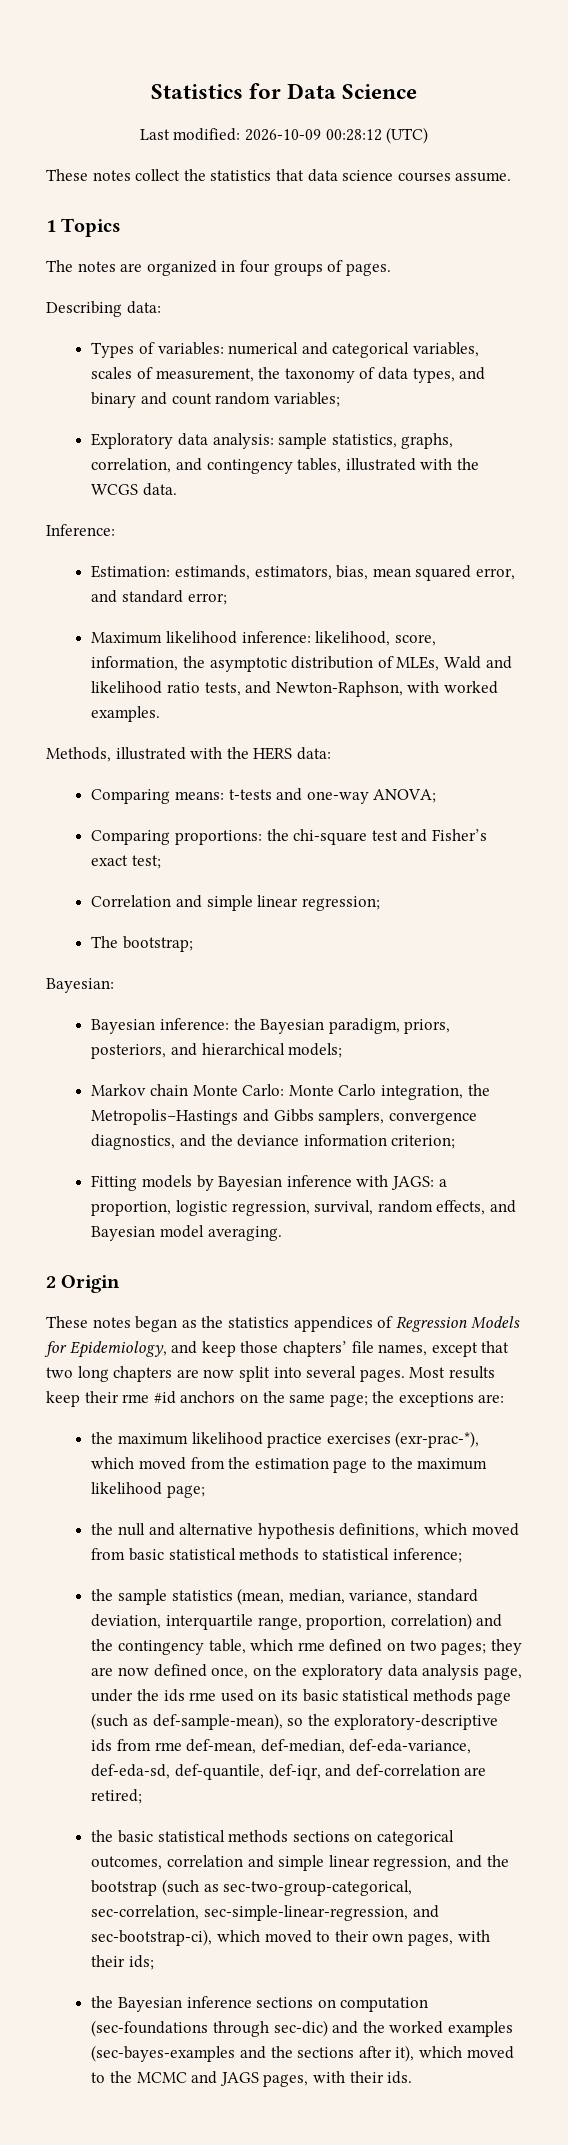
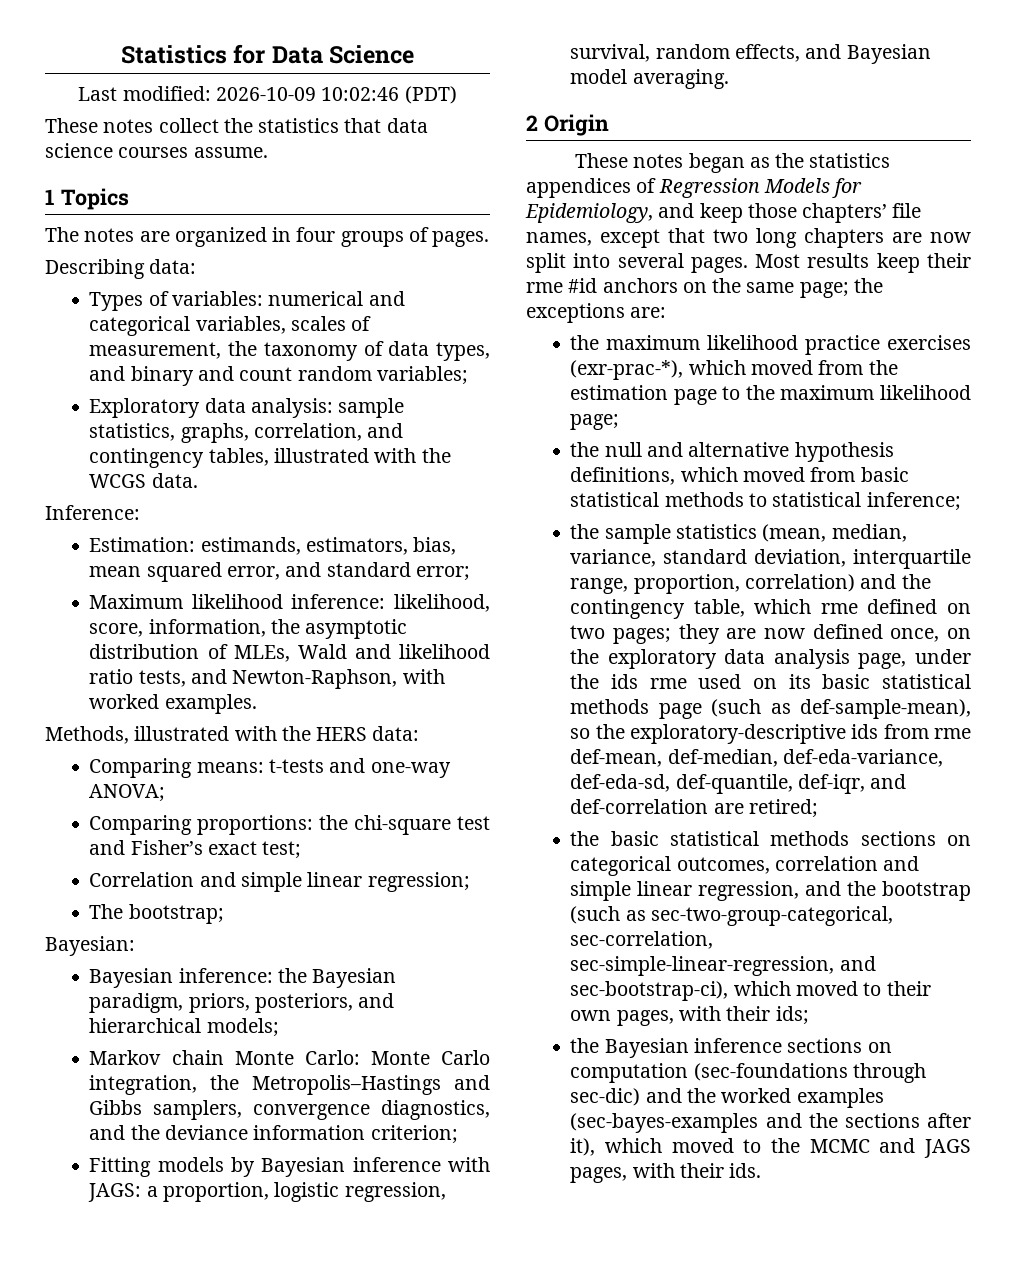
- Last modified: 2026-10-09 00:28:12 (UTC)
+ Last modified: 2026-10-09 10:02:46 (PDT)

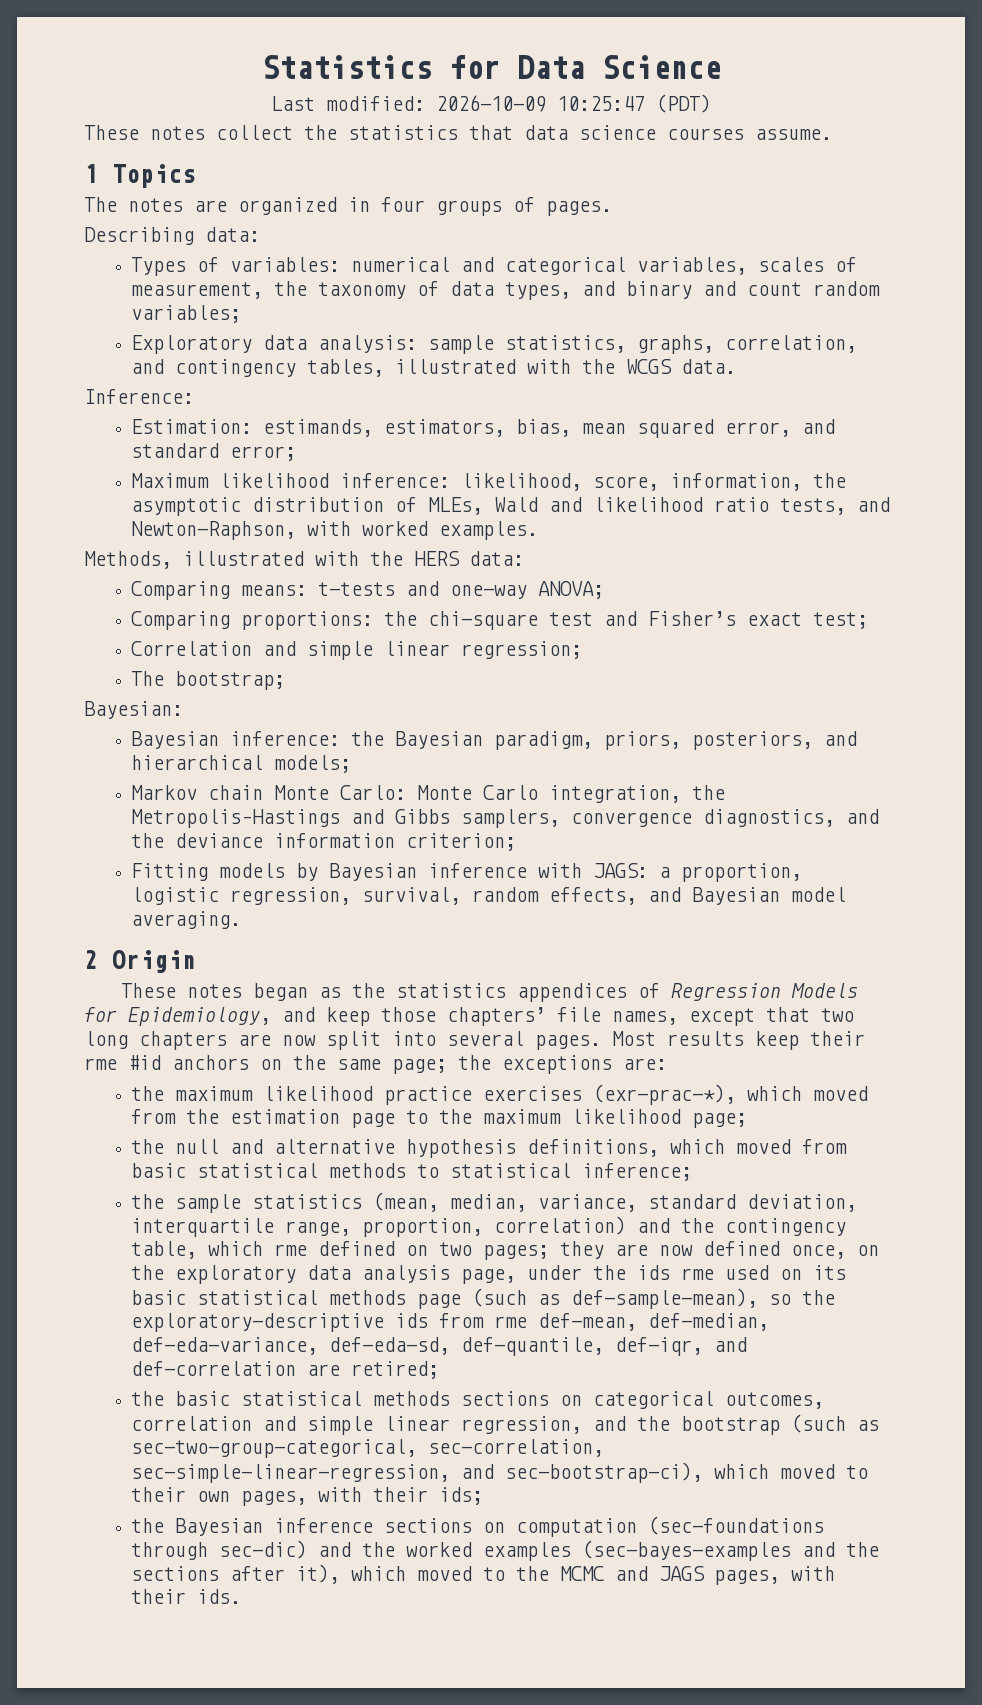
- Last modified: 2026-10-09 10:02:46 (PDT)
+ Last modified: 2026-10-09 10:25:47 (PDT)

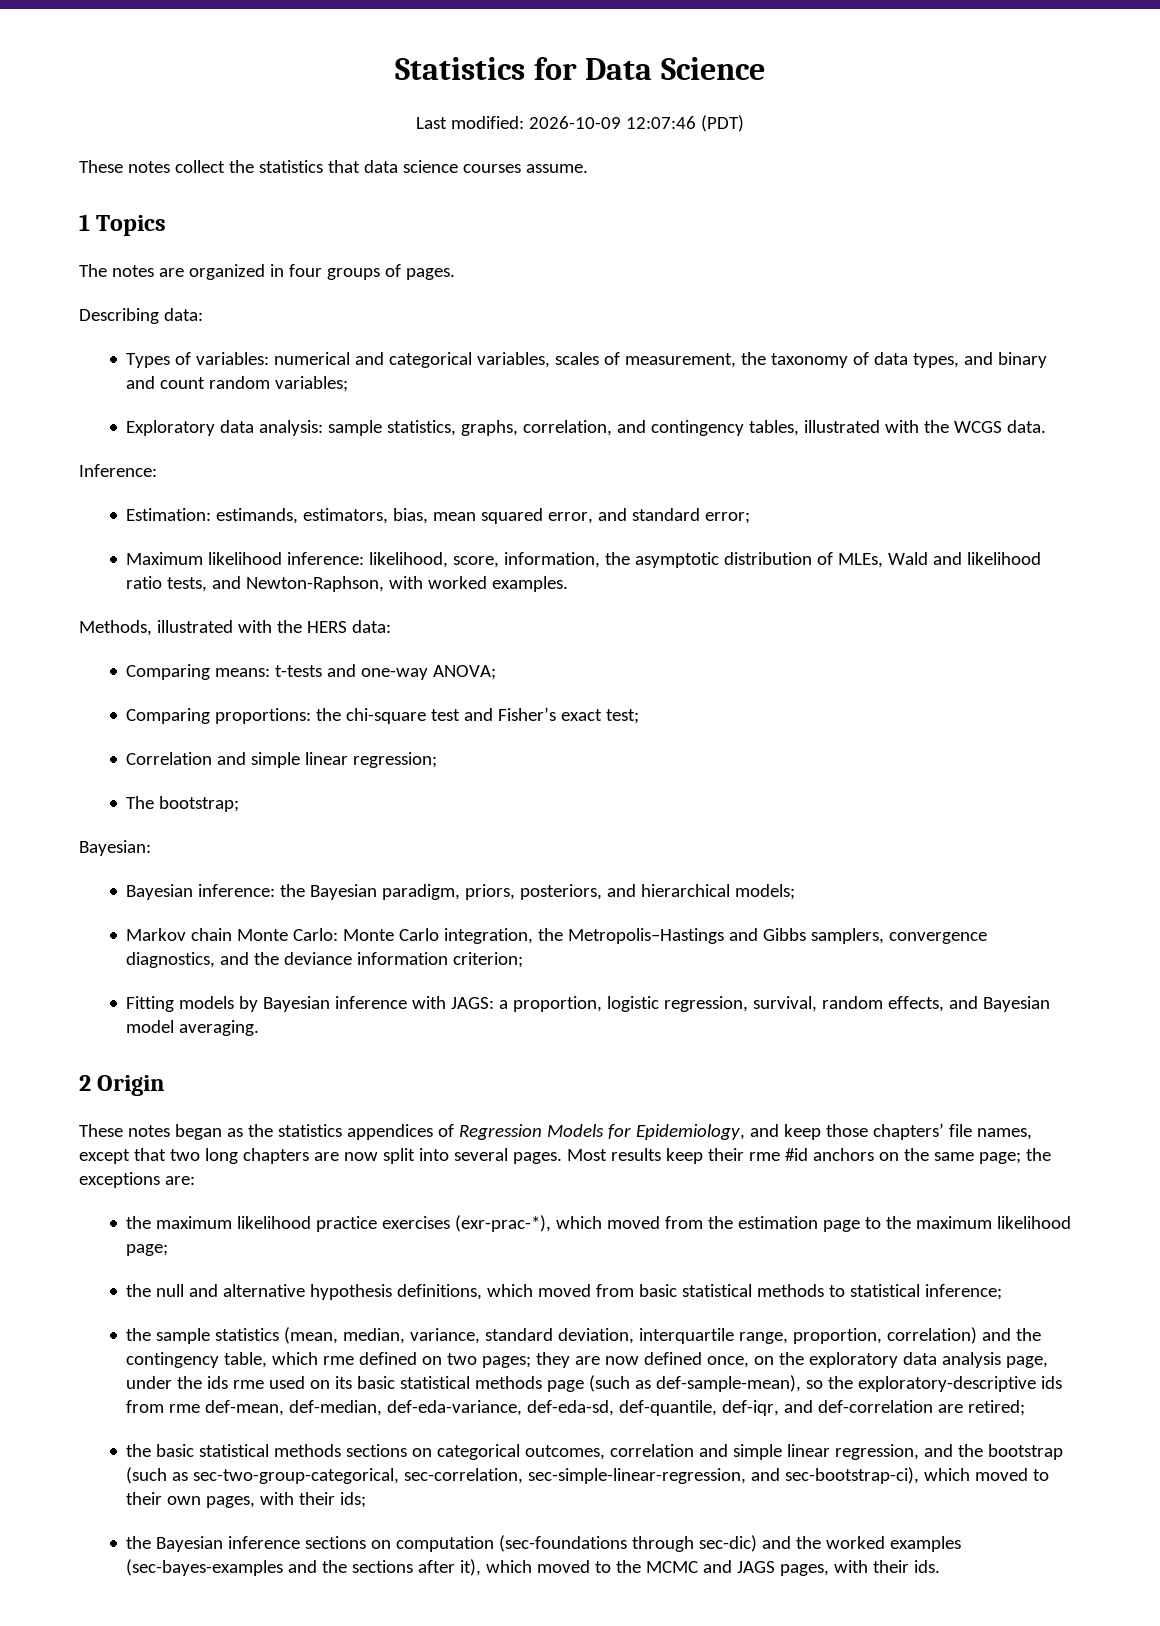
- Last modified: 2026-10-09 10:25:47 (PDT)
+ Last modified: 2026-10-09 12:07:46 (PDT)

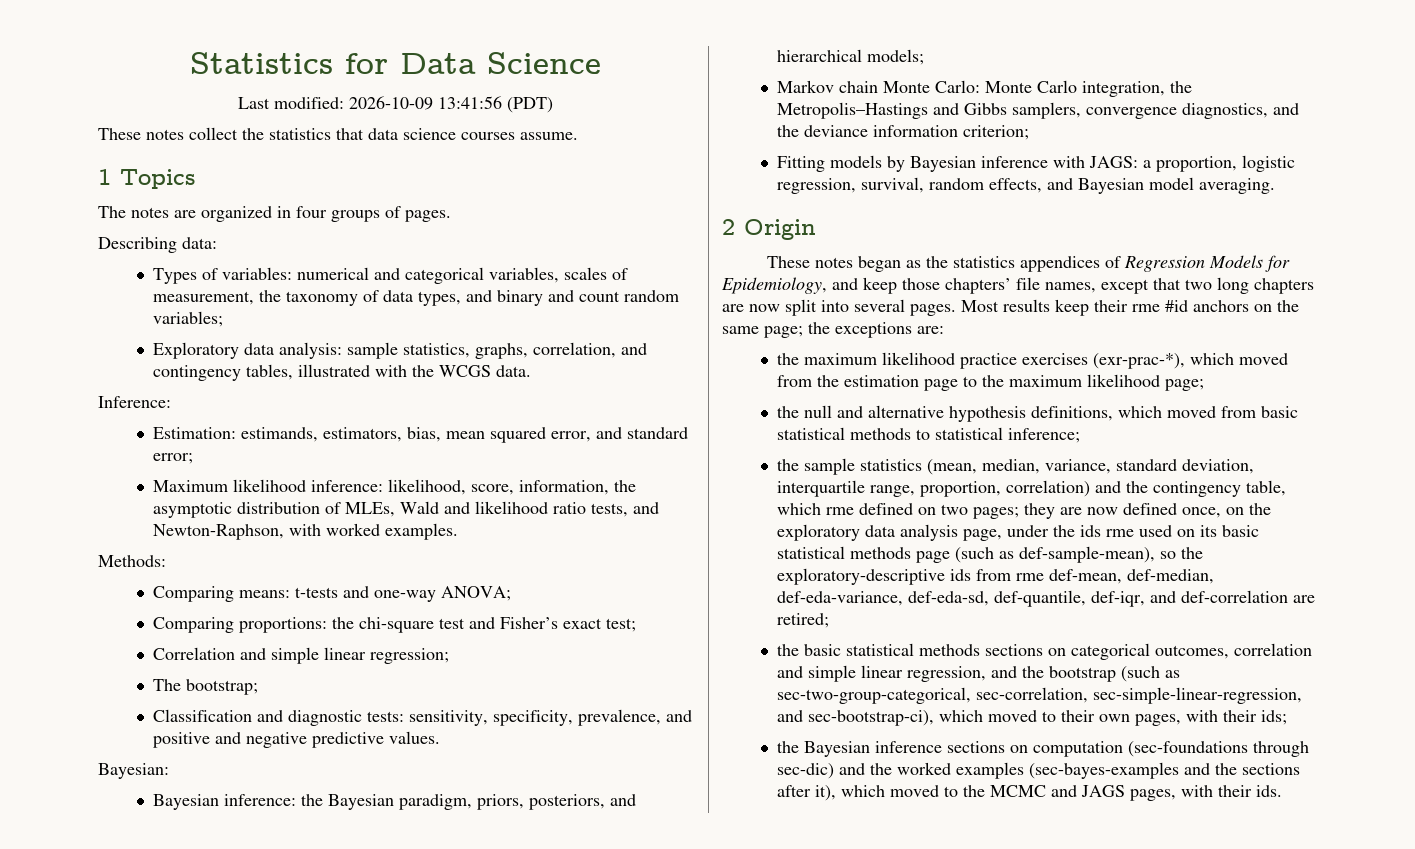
- Last modified: 2026-10-09 12:07:46 (PDT)
+ Last modified: 2026-10-09 13:41:56 (PDT)
- Methods, illustrated with the HERS data:
+ Methods:
+ Classification and diagnostic tests: sensitivity, specificity, prevalence, and positive and negative predictive values.

